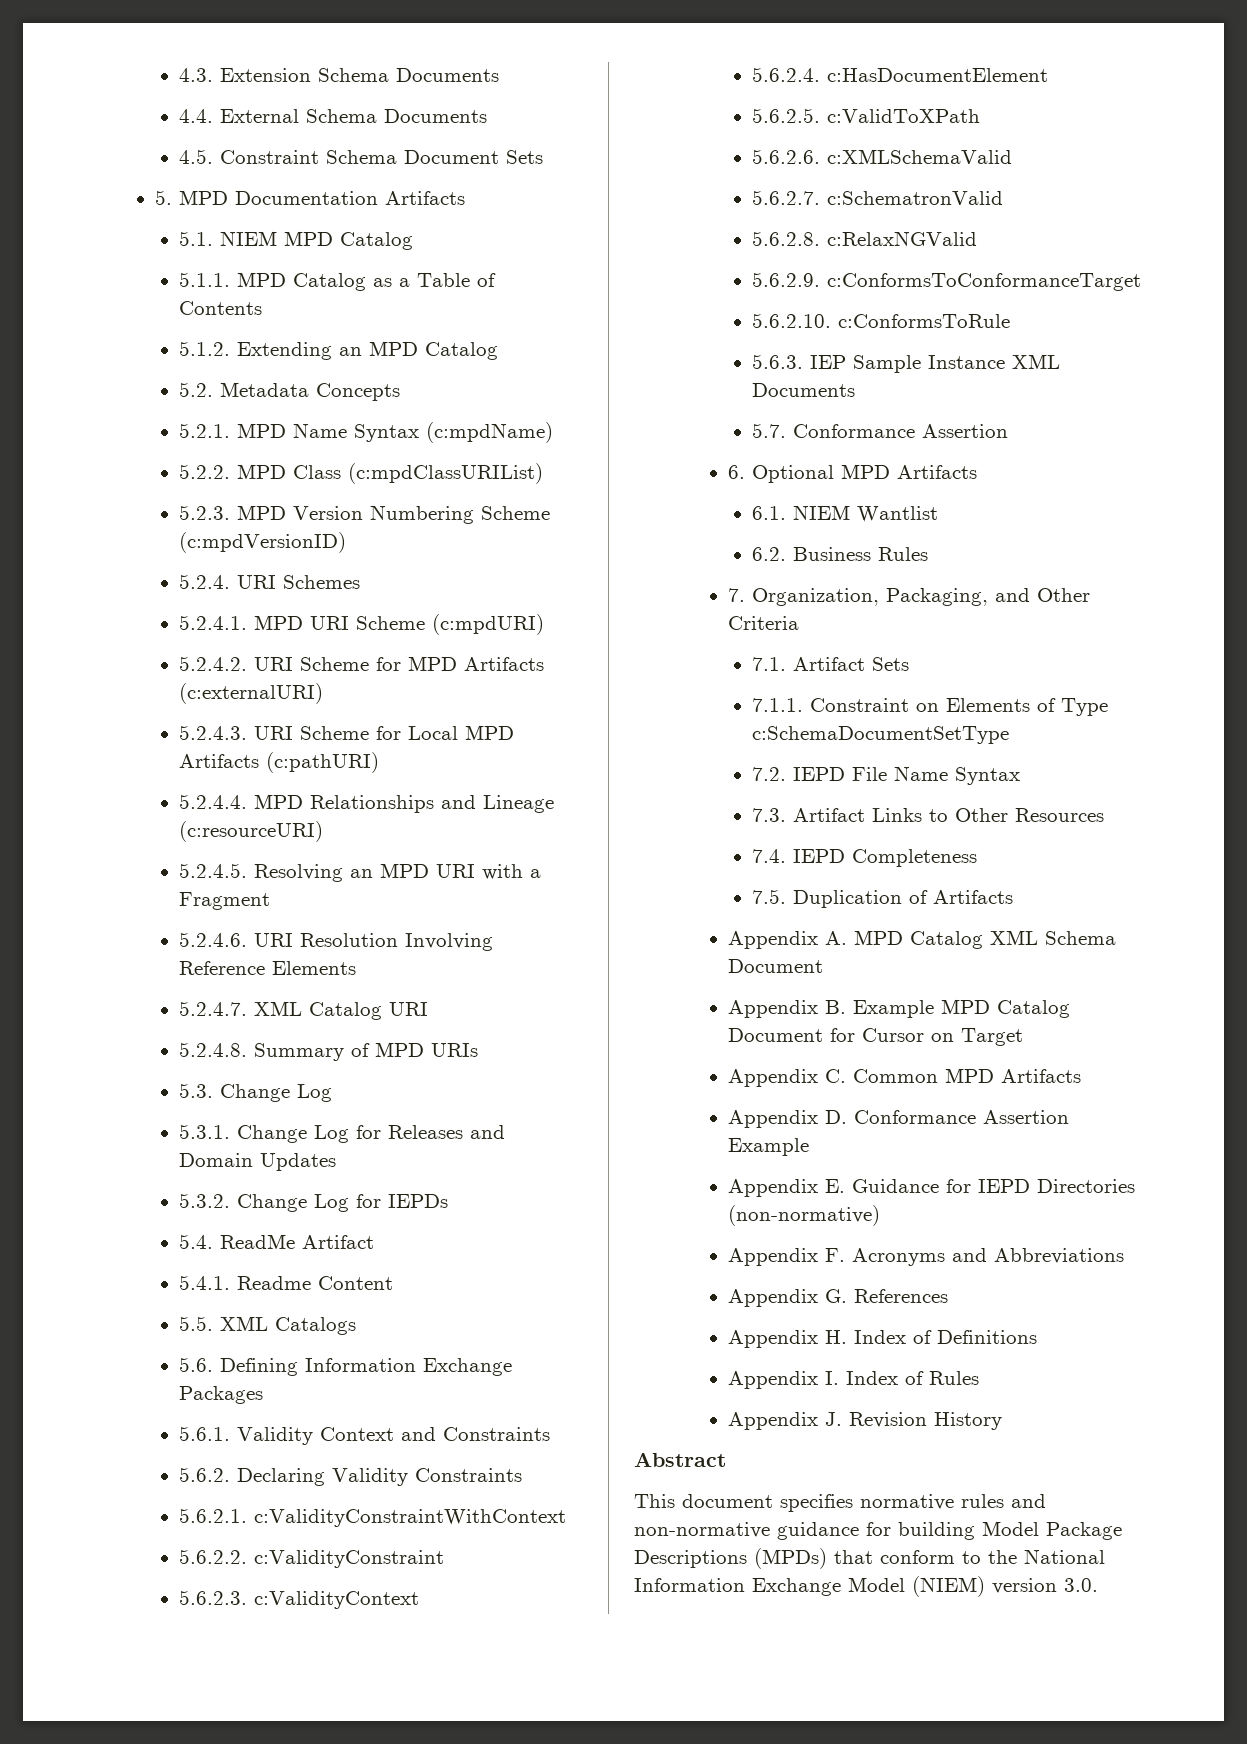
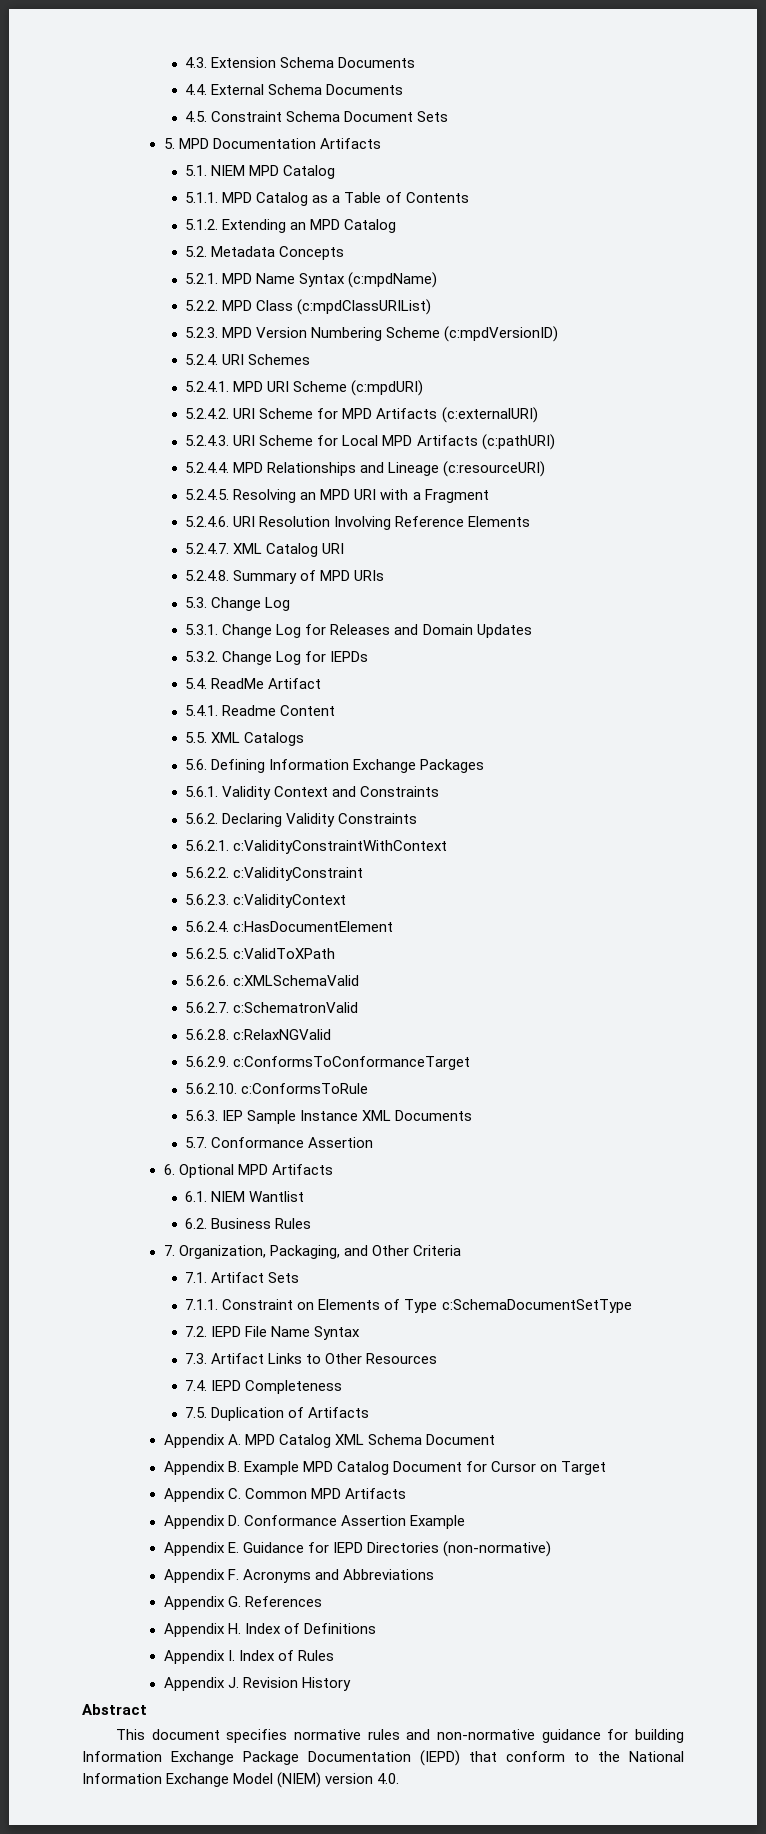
- This document specifies normative rules and non-normative guidance for building Model Package Descriptions (MPDs) that conform to the National Information Exchange Model (NIEM) version 3.0.
+ This document specifies normative rules and non-normative guidance for building Information Exchange Package Documentation (IEPD) that conform to the National Information Exchange Model (NIEM) version 4.0.

